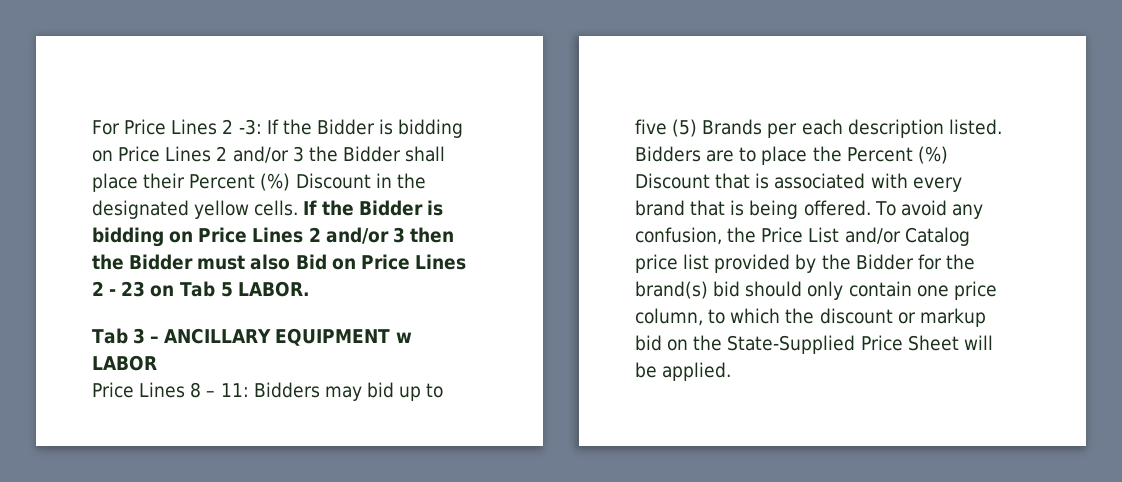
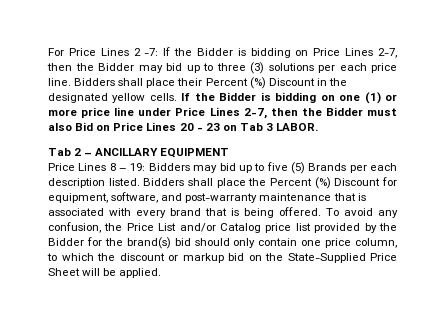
- For Price Lines 2 -3: If the Bidder is bidding on Price Lines 2 and/or 3 the Bidder shall place their Percent (%) Discount in the designated yellow cells.
+ For Price Lines 2 -7: If the Bidder is bidding on Price Lines 2-7, then the Bidder may bid up to three (3) solutions per each price line. Bidders shall place their Percent (%) Discount in the designated yellow cells.
- If the Bidder is bidding on Price Lines 2 and/or 3 then the Bidder must also Bid on Price Lines 2 - 23 on Tab 5 LABOR.
+ If the Bidder is bidding on one (1) or more price line under Price Lines 2-7, then the Bidder must also Bid on Price Lines 20 - 23 on Tab 3 LABOR.
- Tab 3 – ANCILLARY EQUIPMENT w LABOR
+ Tab 2 – ANCILLARY EQUIPMENT
- Price Lines 8 – 11: Bidders may bid up to five (5) Brands per each description listed.
+ Price Lines 8 – 19: Bidders may bid up to five (5) Brands per each description listed.
- Bidders are to place the Percent (%) Discount that is associated with every brand that is being offered.
+ Bidders shall place the Percent (%) Discount for equipment, software, and post-warranty maintenance that is associated with every brand that is being offered.

